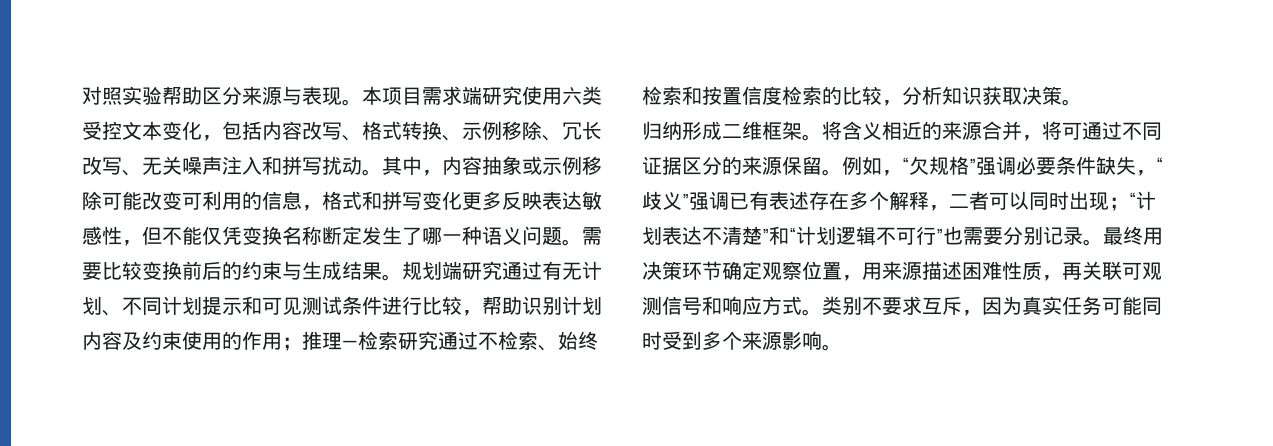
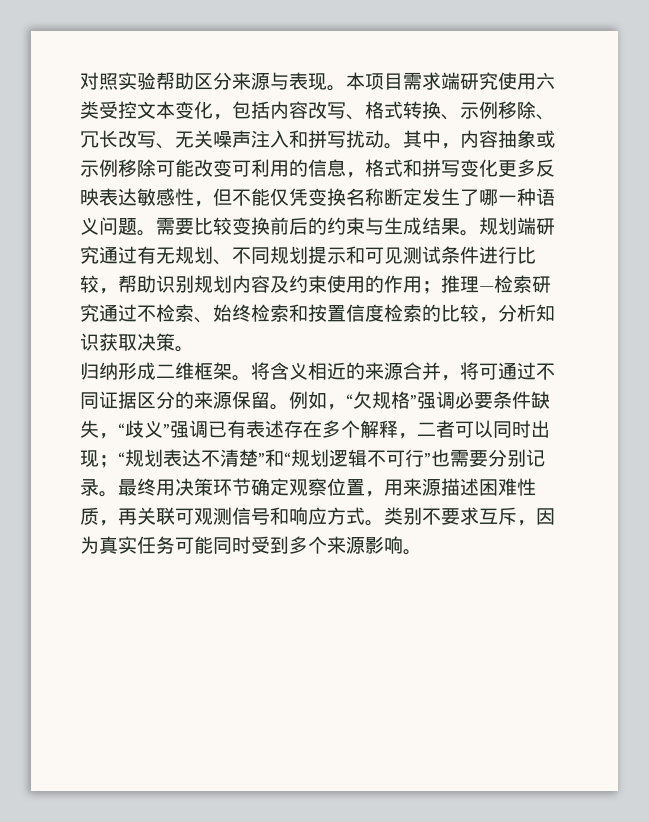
- 规划端研究通过有无计划、不同计划提示和可见测试条件进行比较，帮助识别计划内容及约束使用的作用；推理—检索研究通过不检索、始终检索和按置信度检索的比较，分析知识获取决策。
+ 规划端研究通过有无规划、不同规划提示和可见测试条件进行比较，帮助识别规划内容及约束使用的作用；推理—检索研究通过不检索、始终检索和按置信度检索的比较，分析知识获取决策。
- 例如，“欠规格”强调必要条件缺失，“歧义”强调已有表述存在多个解释，二者可以同时出现；“计划表达不清楚”和“计划逻辑不可行”也需要分别记录。
+ 例如，“欠规格”强调必要条件缺失，“歧义”强调已有表述存在多个解释，二者可以同时出现；“规划表达不清楚”和“规划逻辑不可行”也需要分别记录。

